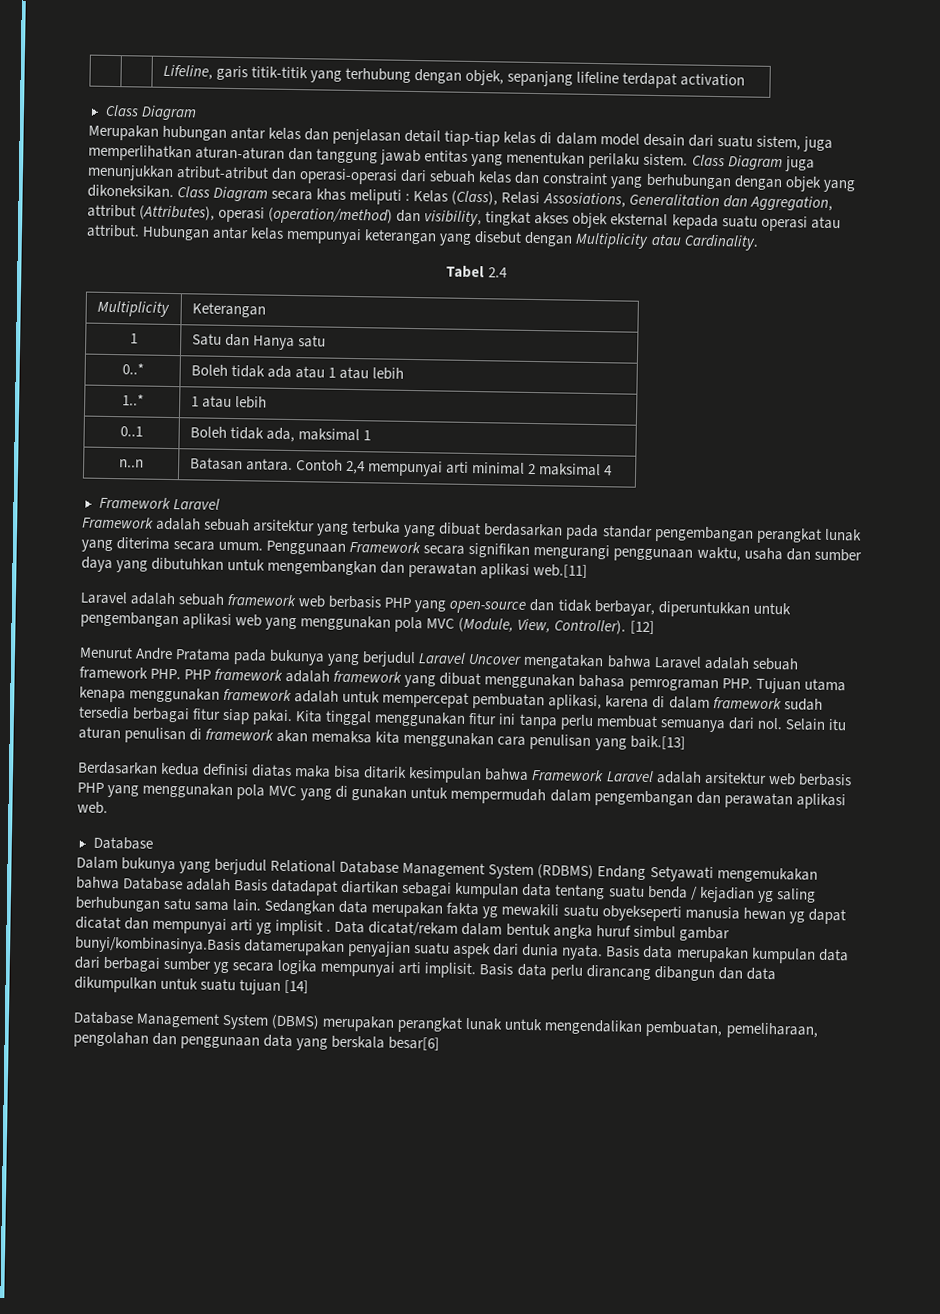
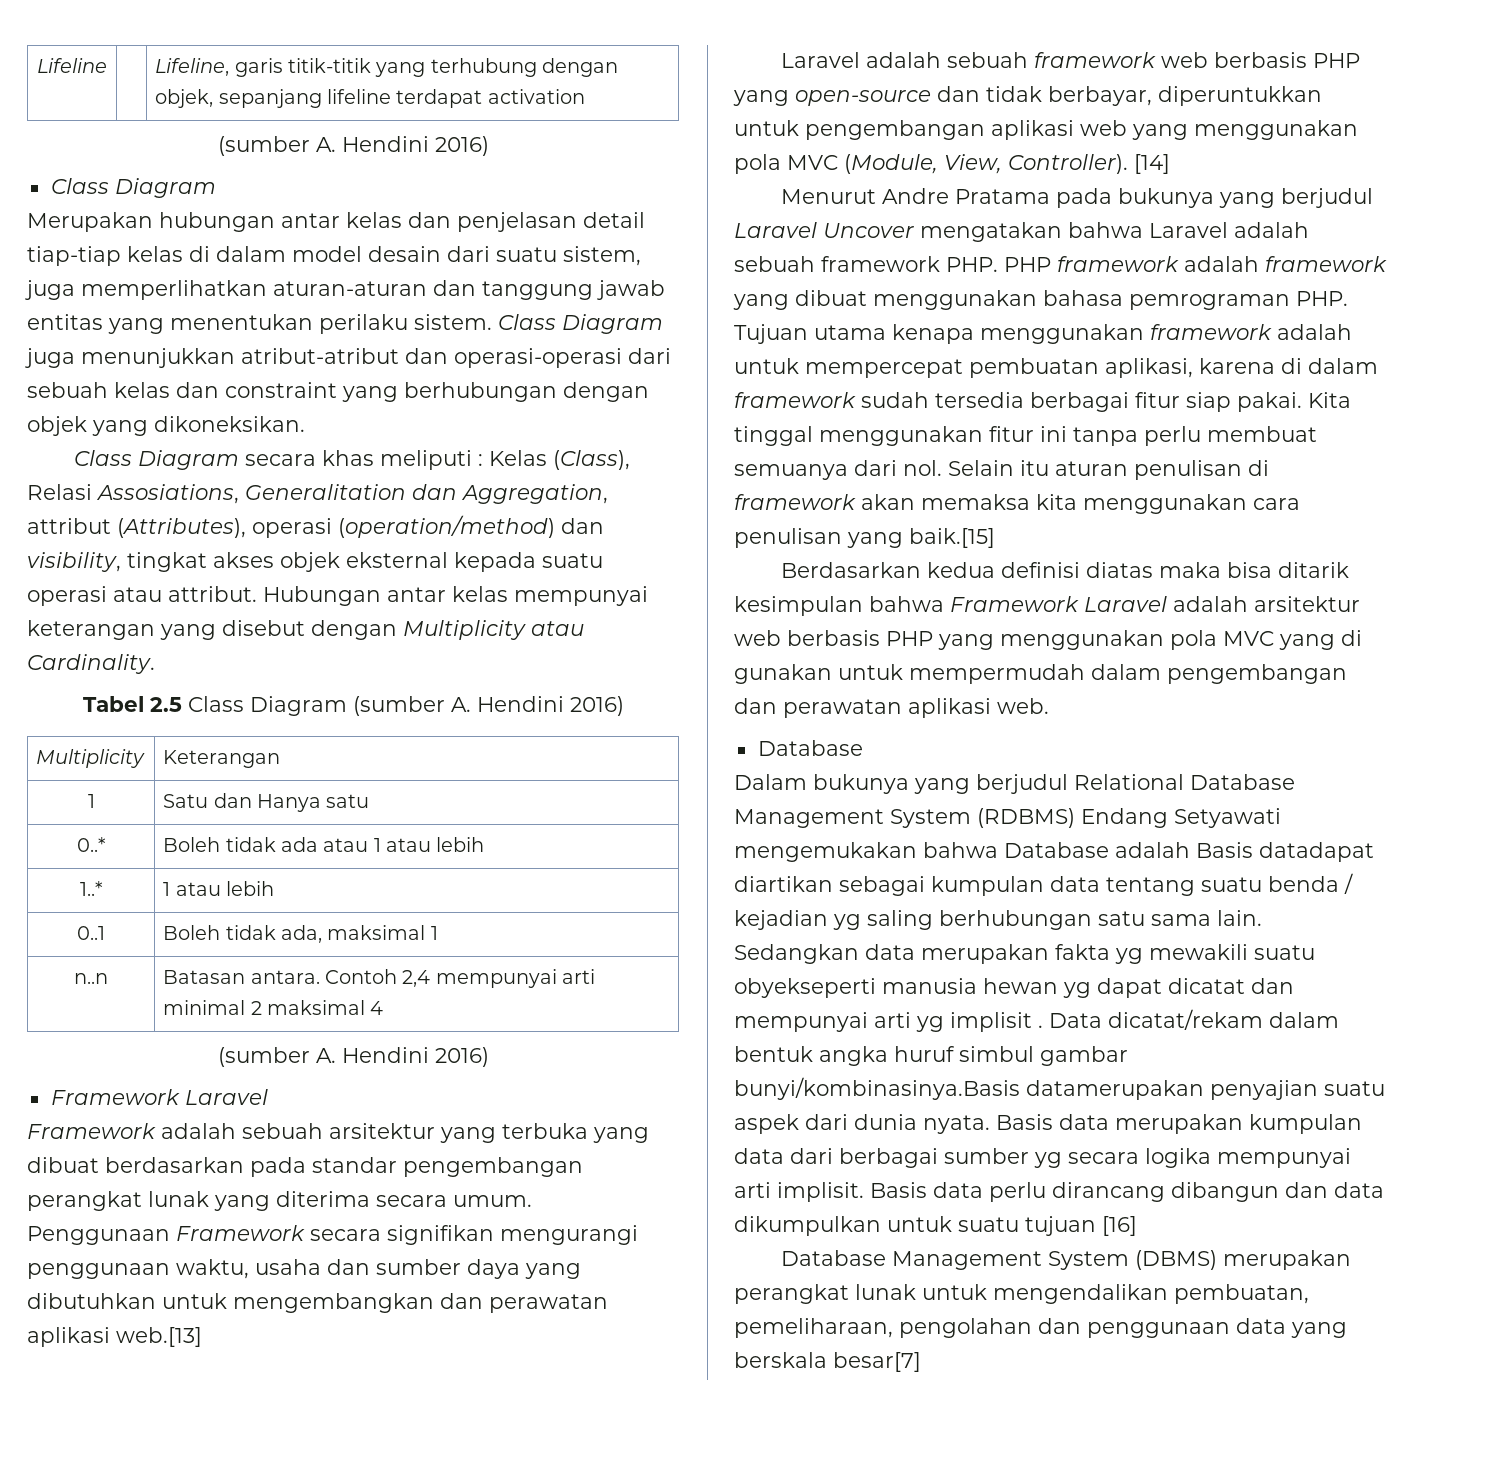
- | | Lifeline, garis titik-titik yang terhubung dengan objek, sepanjang lifeline terdapat activation
+ Lifeline | | Lifeline, garis titik-titik yang terhubung dengan objek, sepanjang lifeline terdapat activation
+ (sumber A. Hendini 2016)
- Class Diagram juga menunjukkan atribut-atribut dan operasi-operasi dari sebuah kelas dan constraint yang berhubungan dengan objek yang dikoneksikan. Class Diagram secara khas meliputi : Kelas (Class), Relasi Assosiations, Generalitation dan Aggregation, attribut (Attributes), operasi (operation/method) dan visibility, tingkat akses objek eksternal kepada suatu operasi atau attribut.
+ Class Diagram juga menunjukkan atribut-atribut dan operasi-operasi dari sebuah kelas dan constraint yang berhubungan dengan objek yang dikoneksikan.
+ Class Diagram secara khas meliputi : Kelas (Class), Relasi Assosiations, Generalitation dan Aggregation, attribut (Attributes), operasi (operation/method) dan visibility, tingkat akses objek eksternal kepada suatu operasi atau attribut.
- Tabel 2.4
+ Tabel 2.5 Class Diagram (sumber A. Hendini 2016)
  n..n | Batasan antara. Contoh 2,4 mempunyai arti minimal 2 maksimal 4
+ (sumber A. Hendini 2016)
- Penggunaan Framework secara signifikan mengurangi penggunaan waktu, usaha dan sumber daya yang dibutuhkan untuk mengembangkan dan perawatan aplikasi web.[11]
+ Penggunaan Framework secara signifikan mengurangi penggunaan waktu, usaha dan sumber daya yang dibutuhkan untuk mengembangkan dan perawatan aplikasi web.[13]
- [12]
+ [14]
- Selain itu aturan penulisan di framework akan memaksa kita menggunakan cara penulisan yang baik.[13]
+ Selain itu aturan penulisan di framework akan memaksa kita menggunakan cara penulisan yang baik.[15]
- Basis data perlu dirancang dibangun dan data dikumpulkan untuk suatu tujuan [14]
+ Basis data perlu dirancang dibangun dan data dikumpulkan untuk suatu tujuan [16]
- Database Management System (DBMS) merupakan perangkat lunak untuk mengendalikan pembuatan, pemeliharaan, pengolahan dan penggunaan data yang berskala besar[6]
+ Database Management System (DBMS) merupakan perangkat lunak untuk mengendalikan pembuatan, pemeliharaan, pengolahan dan penggunaan data yang berskala besar[7]

